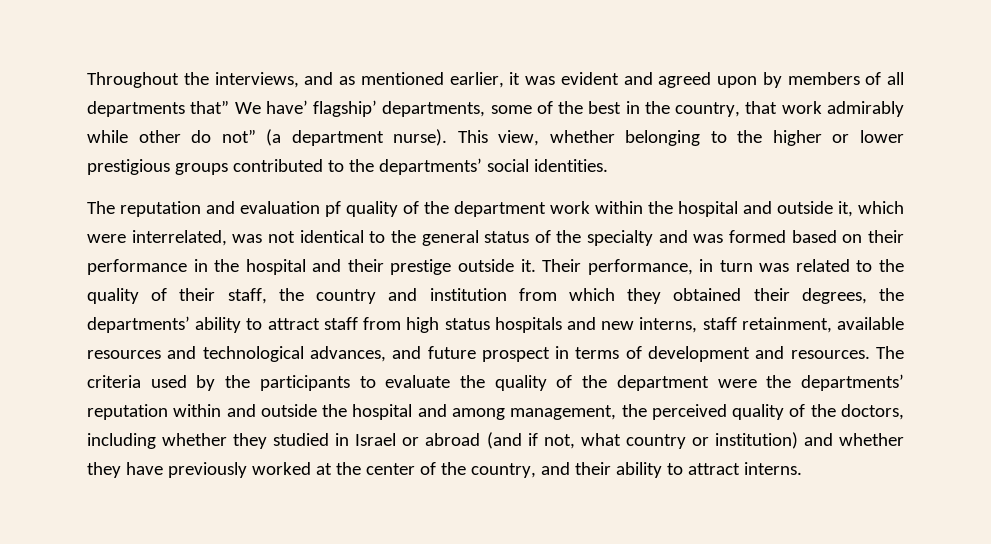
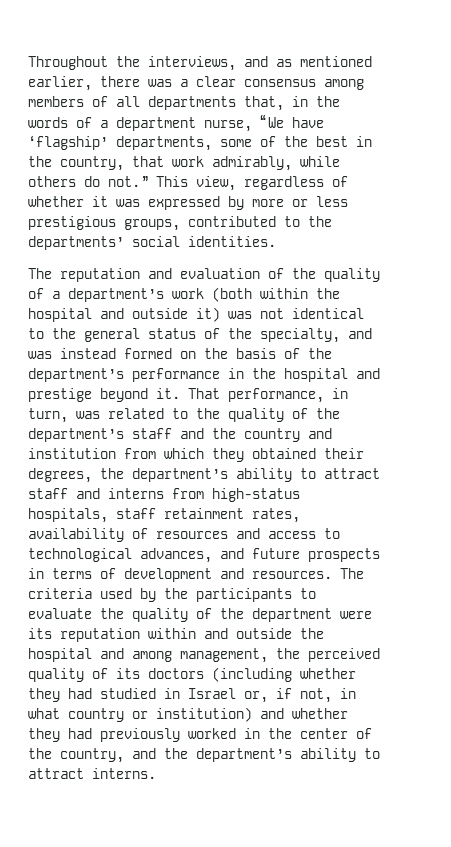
- Throughout the interviews, and as mentioned earlier, it was evident and agreed upon by members of all departments that” We have’ flagship’ departments, some of the best in the country, that work admirably while other do not” (a department nurse). This view, whether belonging to the higher or lower prestigious groups contributed to the departments’ social identities.
+ Throughout the interviews, and as mentioned earlier, there was a clear consensus among members of all departments that, in the words of a department nurse, “We have ‘flagship’ departments, some of the best in the country, that work admirably, while others do not.” This view, regardless of whether it was expressed by more or less prestigious groups, contributed to the departments’ social identities.
- The reputation and evaluation pf quality of the department work within the hospital and outside it, which were interrelated, was not identical to the general status of the specialty and was formed based on their performance in the hospital and their prestige outside it. Their performance, in turn was related to the quality of their staff, the country and institution from which they obtained their degrees, the departments’ ability to attract staff from high status hospitals and new interns, staff retainment, available resources and technological advances, and future prospect in terms of development and resources.
+ The reputation and evaluation of the quality of a department’s work (both within the hospital and outside it) was not identical to the general status of the specialty, and was instead formed on the basis of the department’s performance in the hospital and prestige beyond it. That performance, in turn, was related to the quality of the department’s staff and the country and institution from which they obtained their degrees, the department’s ability to attract staff and interns from high-status hospitals, staff retainment rates, availability of resources and access to technological advances, and future prospects in terms of development and resources.
- The criteria used by the participants to evaluate the quality of the department were the departments’ reputation within and outside the hospital and among management, the perceived quality of the doctors, including whether they studied in Israel or abroad (and if not, what country or institution) and whether they have previously worked at the center of the country, and their ability to attract interns.
+ The criteria used by the participants to evaluate the quality of the department were its reputation within and outside the hospital and among management, the perceived quality of its doctors (including whether they had studied in Israel or, if not, in what country or institution) and whether they had previously worked in the center of the country, and the department’s ability to attract interns.

